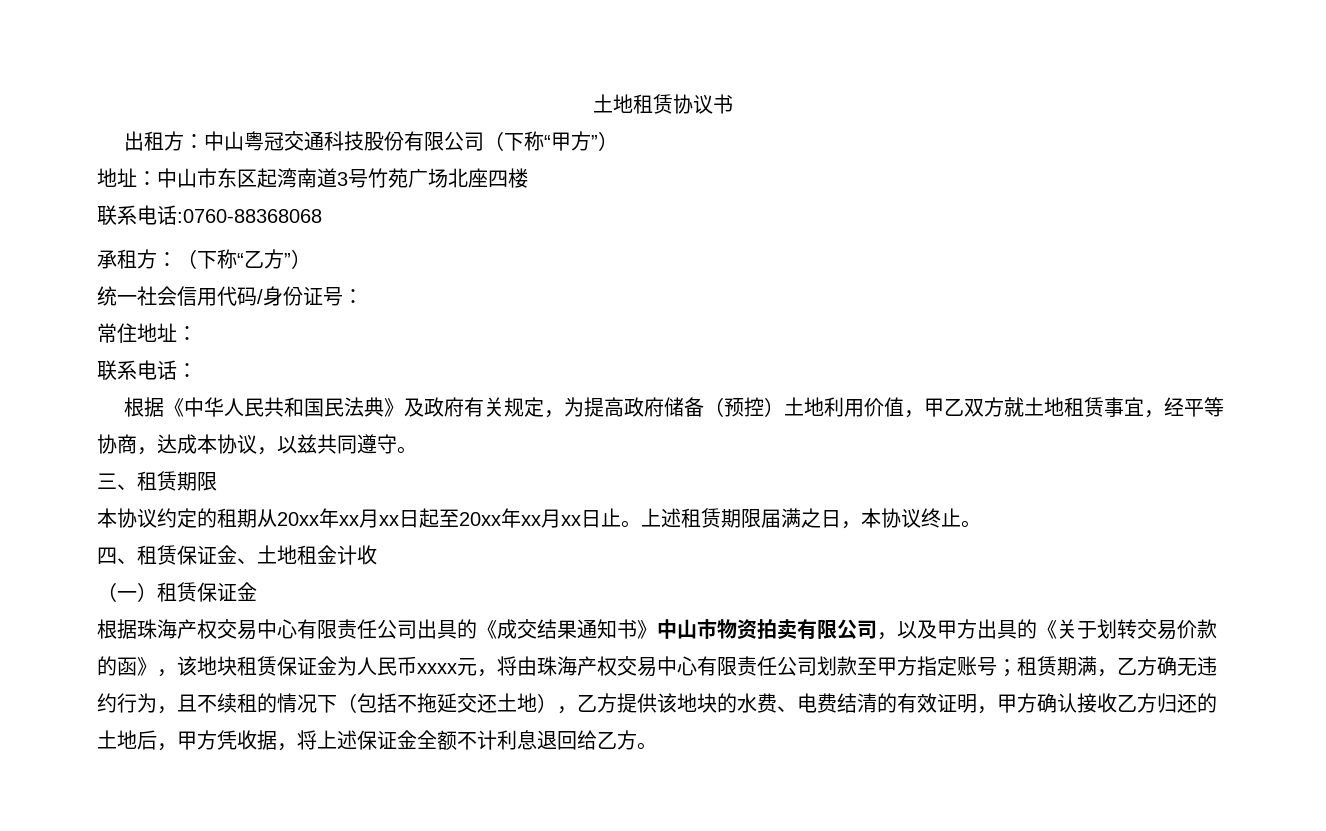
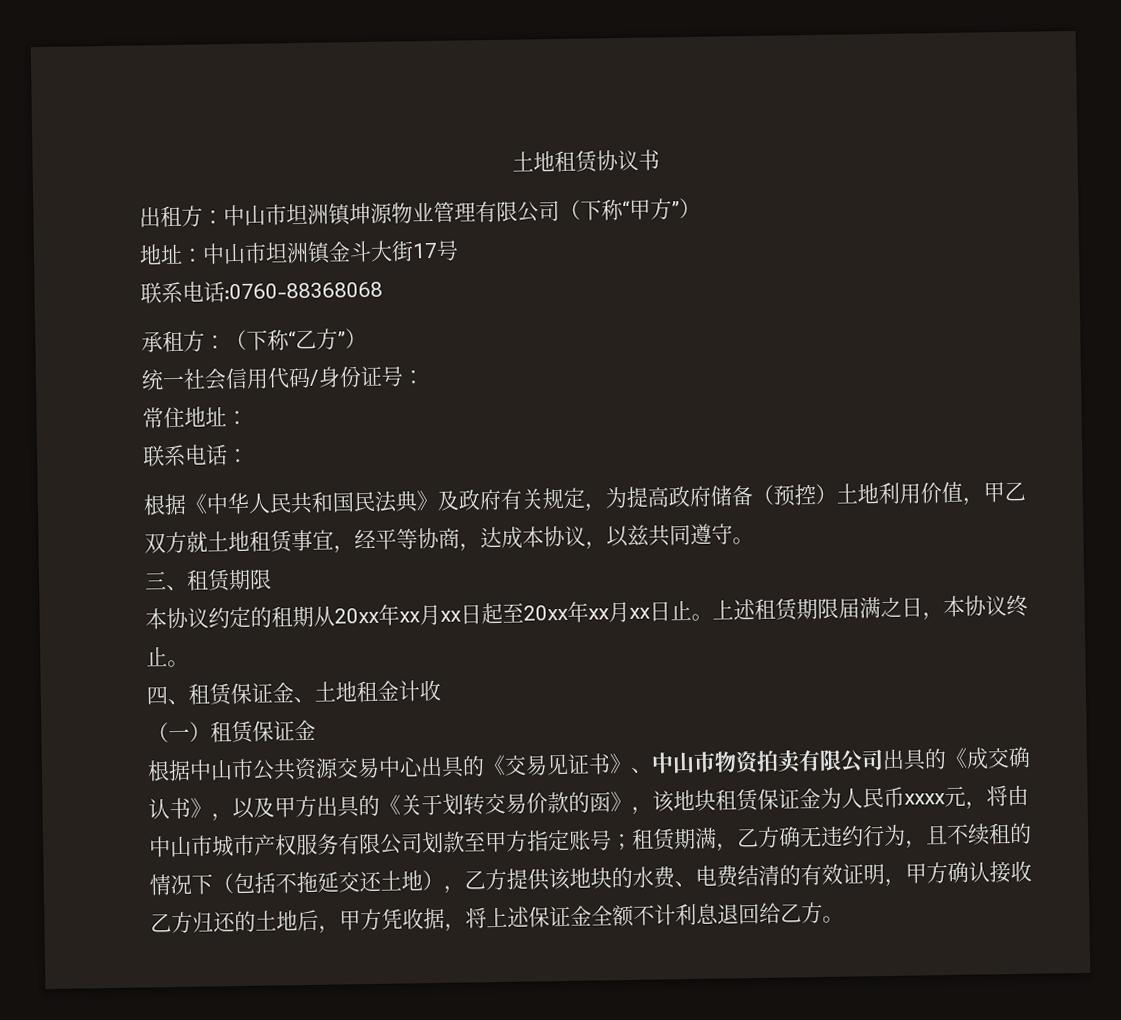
- 出租方：中山粤冠交通科技股份有限公司（下称“甲方”）
+ 出租方：中山市坦洲镇坤源物业管理有限公司（下称“甲方”）
- 地址：中山市东区起湾南道3号竹苑广场北座四楼
+ 地址：中山市坦洲镇金斗大街17号
- 根据珠海产权交易中心有限责任公司出具的《成交结果通知书》中山市物资拍卖有限公司，以及甲方出具的《关于划转交易价款的函》，该地块租赁保证金为人民币xxxx元，将由珠海产权交易中心有限责任公司划款至甲方指定账号；
+ 根据中山市公共资源交易中心出具的《交易见证书》、中山市物资拍卖有限公司出具的《成交确认书》，以及甲方出具的《关于划转交易价款的函》，该地块租赁保证金为人民币xxxx元，将由中山市城市产权服务有限公司划款至甲方指定账号；

